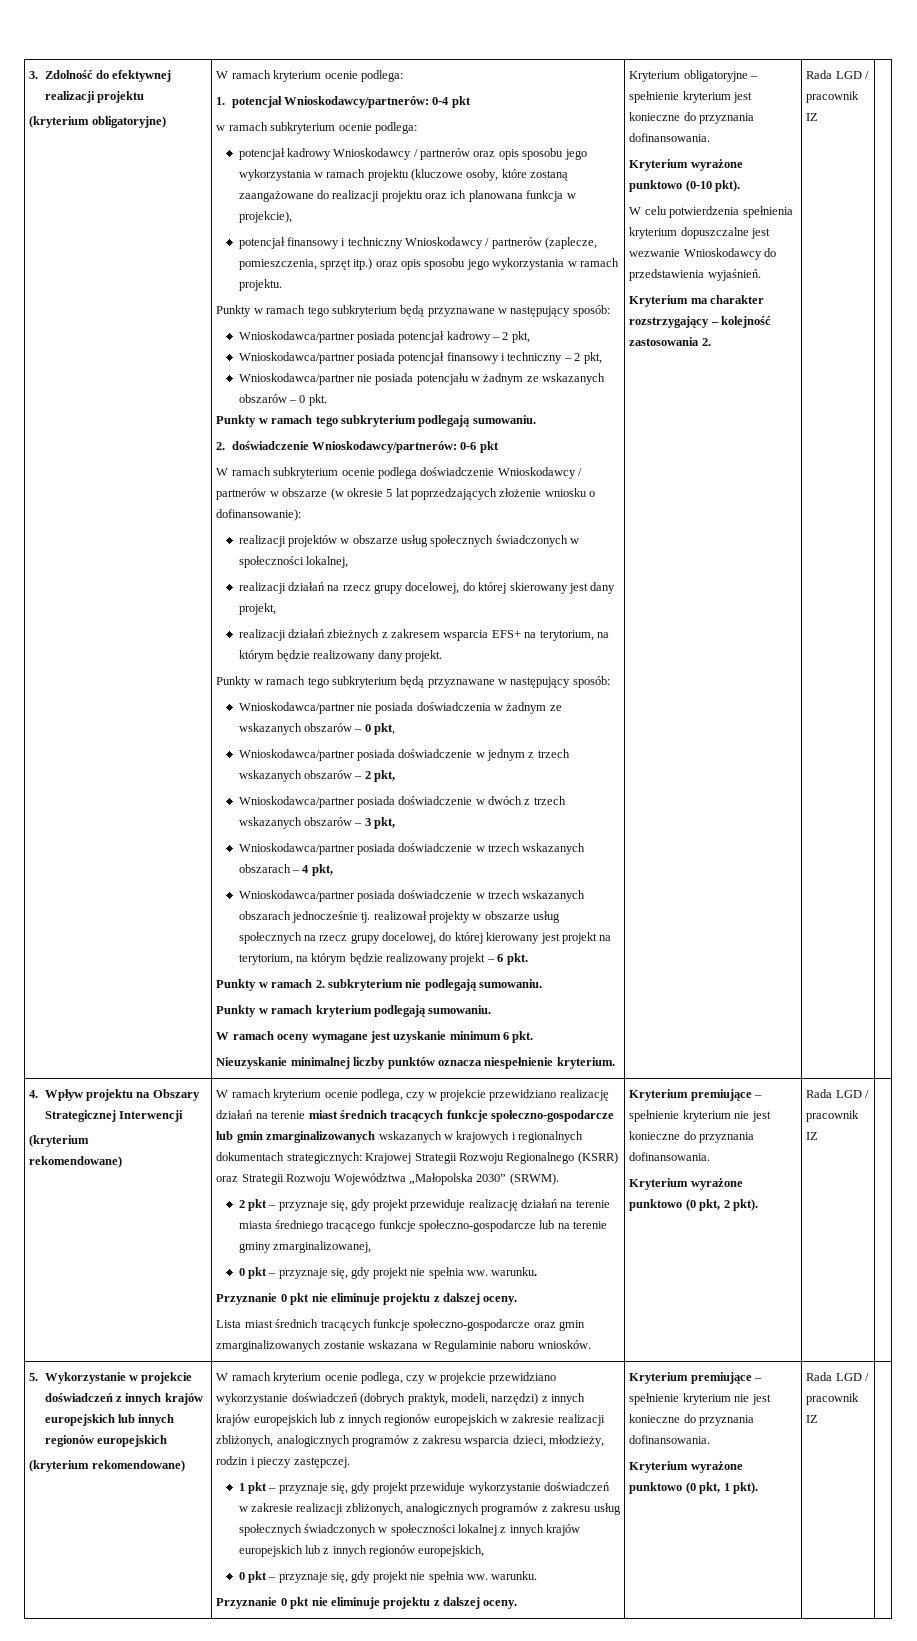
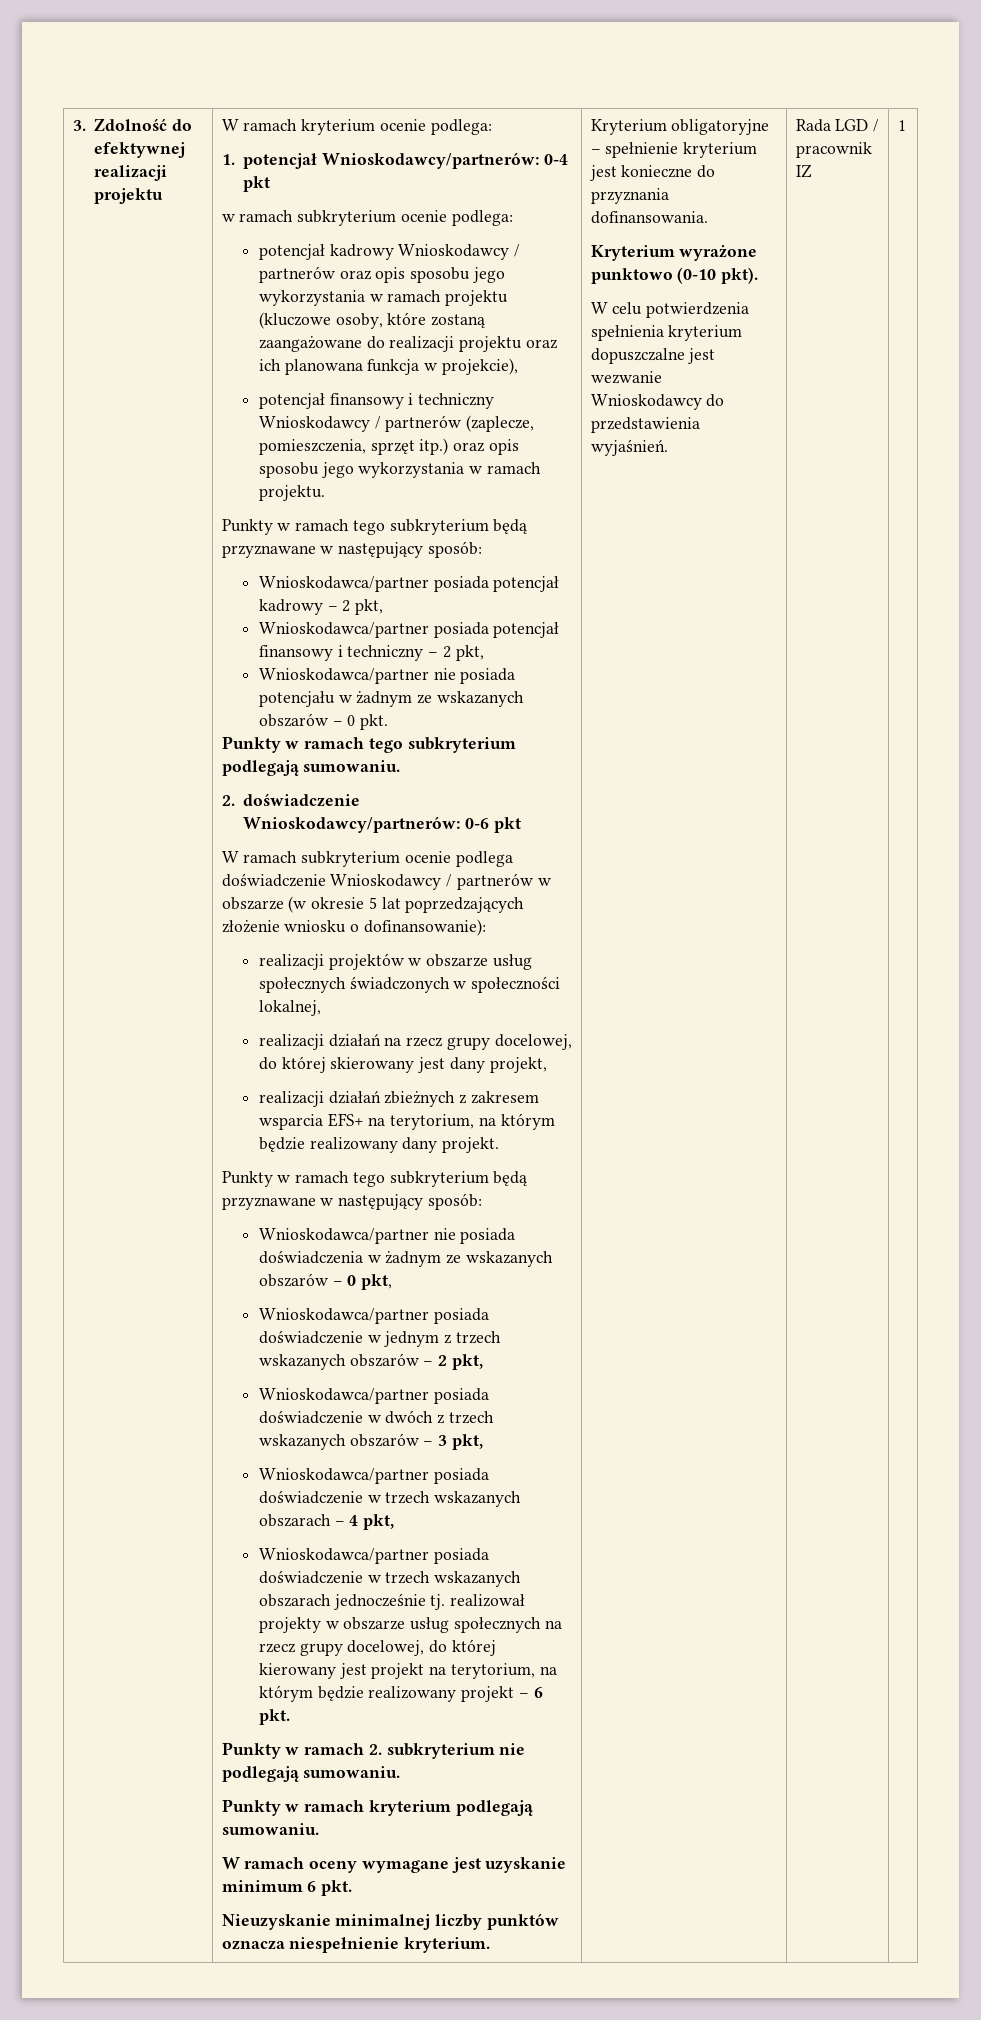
- (kryterium obligatoryjne)
- Kryterium ma charakter rozstrzygający – kolejność zastosowania 2. | Rada LGD / pracownik IZ |
- 4. Wpływ projektu na Obszary Strategicznej Interwencji
- (kryterium
- rekomendowane) | W ramach kryterium ocenie podlega, czy w projekcie przewidziano realizację działań na terenie miast średnich tracących funkcje społeczno-gospodarcze lub gmin zmarginalizowanych wskazanych w krajowych i regionalnych dokumentach strategicznych: Krajowej Strategii Rozwoju Regionalnego (KSRR) oraz Strategii Rozwoju Województwa „Małopolska 2030” (SRWM).
- 2 pkt – przyznaje się, gdy projekt przewiduje realizację działań na terenie miasta średniego tracącego funkcje społeczno-gospodarcze lub na terenie gminy zmarginalizowanej,
- 0 pkt – przyznaje się, gdy projekt nie spełnia ww. warunku.
- Przyznanie 0 pkt nie eliminuje projektu z dalszej oceny.
- Lista miast średnich tracących funkcje społeczno-gospodarcze oraz gmin zmarginalizowanych zostanie wskazana w Regulaminie naboru wniosków. | Kryterium premiujące – spełnienie kryterium nie jest konieczne do przyznania dofinansowania.
- Kryterium wyrażone punktowo (0 pkt, 2 pkt). | Rada LGD / pracownik IZ |
- 5. Wykorzystanie w projekcie doświadczeń z innych krajów europejskich lub innych regionów europejskich
- (kryterium rekomendowane) | W ramach kryterium ocenie podlega, czy w projekcie przewidziano wykorzystanie doświadczeń (dobrych praktyk, modeli, narzędzi) z innych krajów europejskich lub z innych regionów europejskich w zakresie realizacji zbliżonych, analogicznych programów z zakresu wsparcia dzieci, młodzieży, rodzin i pieczy zastępczej.
- 1 pkt – przyznaje się, gdy projekt przewiduje wykorzystanie doświadczeń w zakresie realizacji zbliżonych, analogicznych programów z zakresu usług społecznych świadczonych w społeczności lokalnej z innych krajów europejskich lub z innych regionów europejskich,
- 0 pkt – przyznaje się, gdy projekt nie spełnia ww. warunku.
- Przyznanie 0 pkt nie eliminuje projektu z dalszej oceny. | Kryterium premiujące – spełnienie kryterium nie jest konieczne do przyznania dofinansowania.
- Kryterium wyrażone punktowo (0 pkt, 1 pkt). | Rada LGD / pracownik IZ
+ Rada LGD / pracownik IZ | 1

